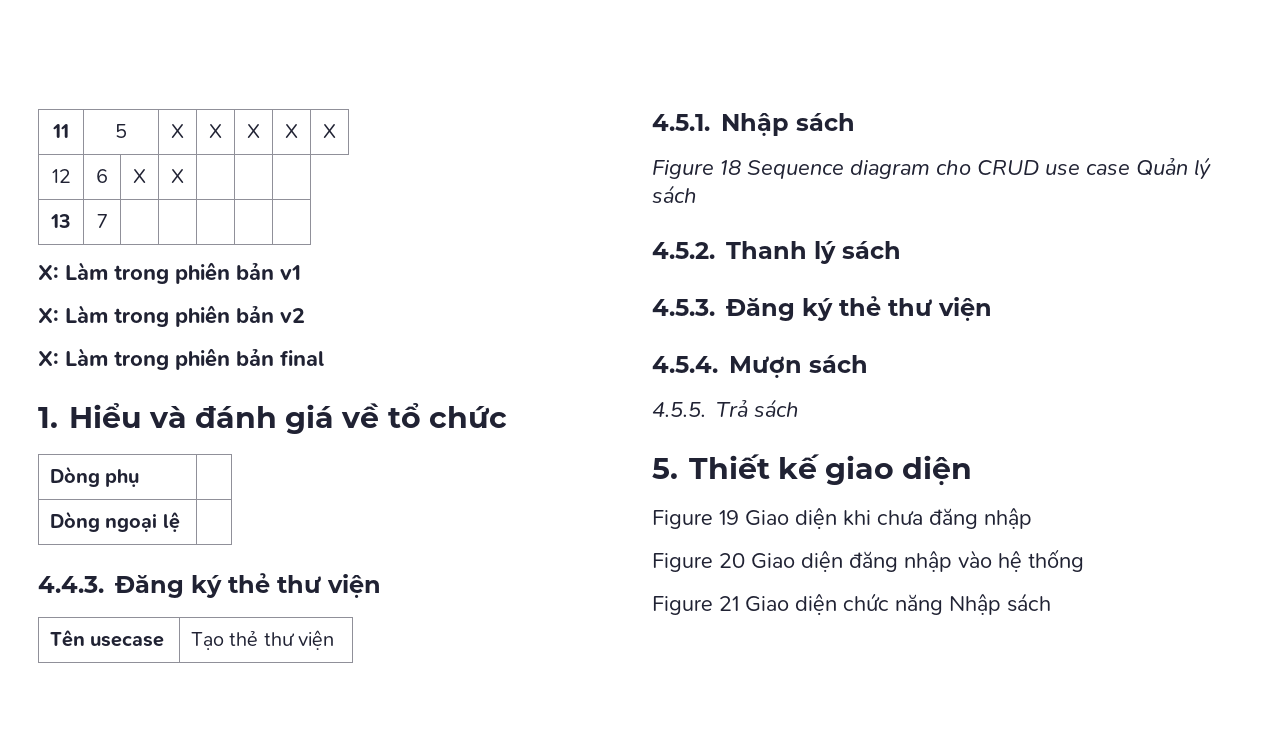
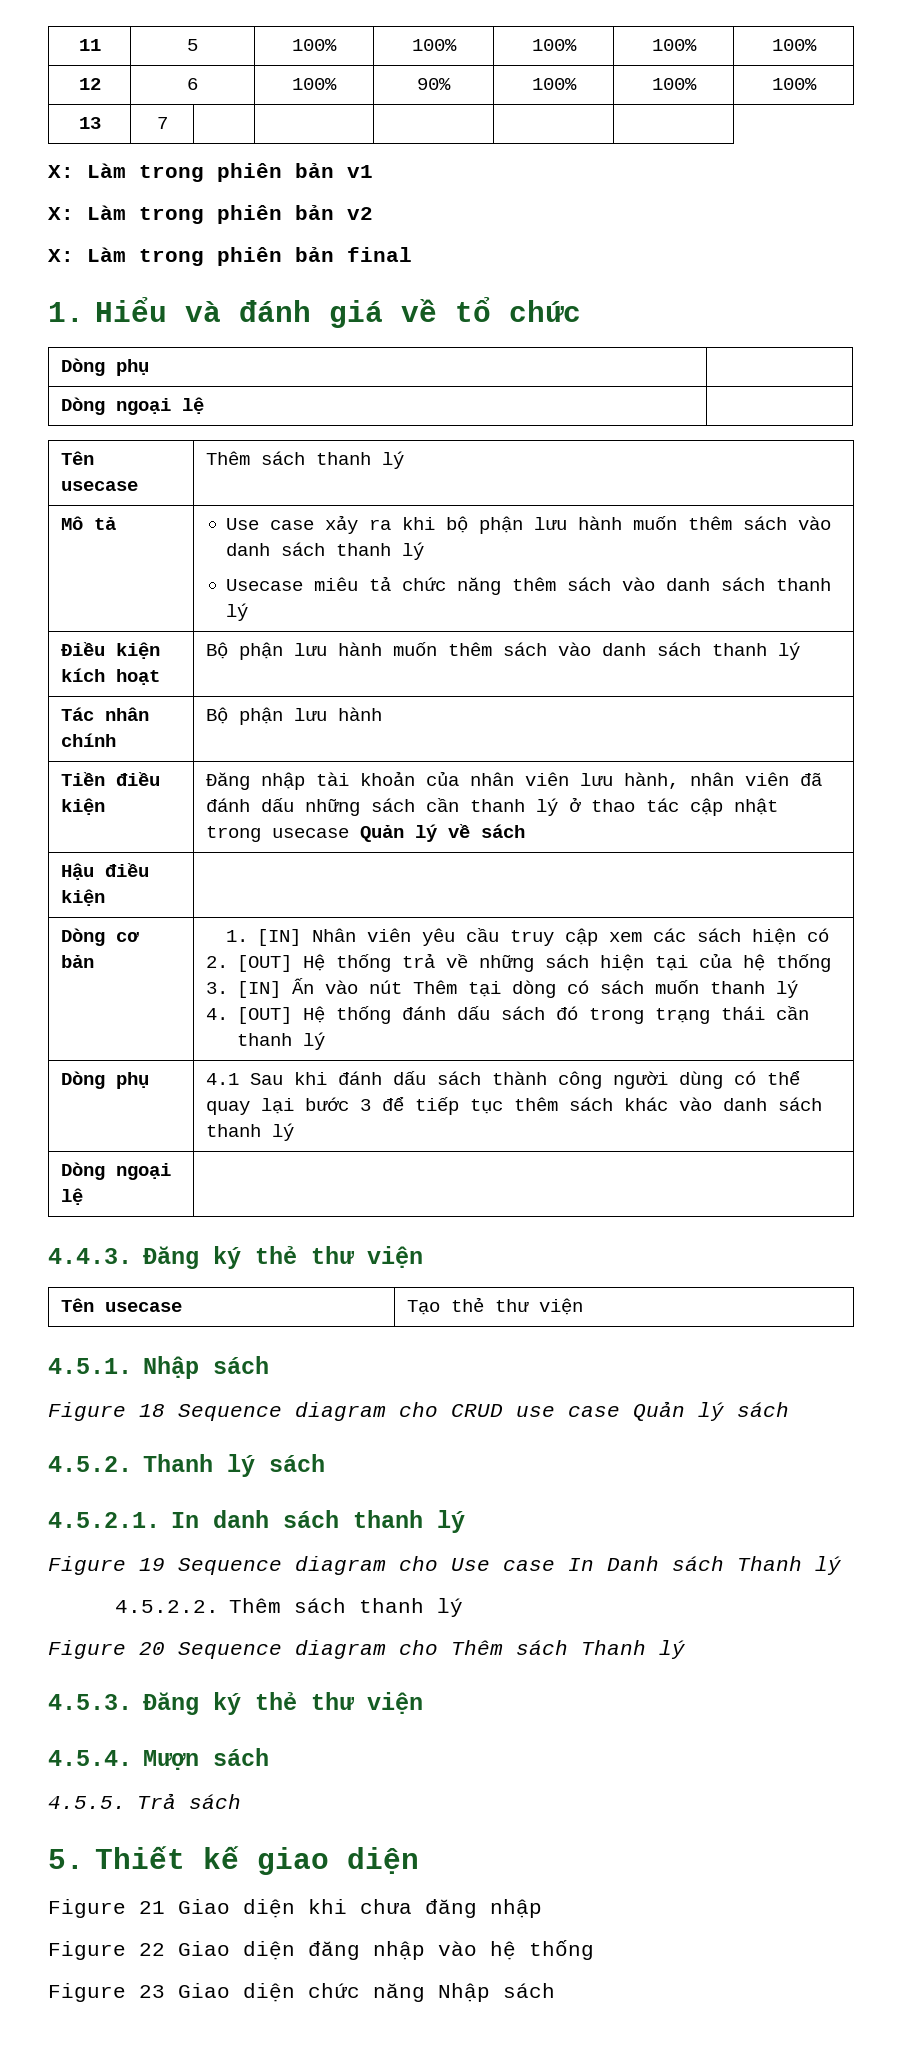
- 11 | 5 | X | X | X | X | X
- 12 | 6 | X | X | | |
+ 11 | 5 | 100% | 100% | 100% | 100% | 100%
+ 12 | 6 | 100% | 90% | 100% | 100% | 100%
+ Tên usecase | Thêm sách thanh lý
+ Mô tả | Use case xảy ra khi bộ phận lưu hành muốn thêm sách vào danh sách thanh lý
+ Usecase miêu tả chức năng thêm sách vào danh sách thanh lý
+ Điều kiện kích hoạt | Bộ phận lưu hành muốn thêm sách vào danh sách thanh lý
+ Tác nhân chính | Bộ phận lưu hành
+ Tiền điều kiện | Đăng nhập tài khoản của nhân viên lưu hành, nhân viên đã đánh dấu những sách cần thanh lý ở thao tác cập nhật trong usecase Quản lý về sách
+ Hậu điều kiện |
+ Dòng cơ bản | 1. [IN] Nhân viên yêu cầu truy cập xem các sách hiện có
+ 2. [OUT] Hệ thống trả về những sách hiện tại của hệ thống
+ 3. [IN] Ấn vào nút Thêm tại dòng có sách muốn thanh lý
+ 4. [OUT] Hệ thống đánh dấu sách đó trong trạng thái cần thanh lý
+ Dòng phụ | 4.1 Sau khi đánh dấu sách thành công người dùng có thể quay lại bước 3 để tiếp tục thêm sách khác vào danh sách thanh lý
+ Dòng ngoại lệ |
+ 4.5.2.1. In danh sách thanh lý
+ Figure 19 Sequence diagram cho Use case In Danh sách Thanh lý
+ 4.5.2.2. Thêm sách thanh lý
+ Figure 20 Sequence diagram cho Thêm sách Thanh lý
- Figure 19 Giao diện khi chưa đăng nhập
+ Figure 21 Giao diện khi chưa đăng nhập
- Figure 20 Giao diện đăng nhập vào hệ thống
+ Figure 22 Giao diện đăng nhập vào hệ thống
- Figure 21 Giao diện chức năng Nhập sách
+ Figure 23 Giao diện chức năng Nhập sách

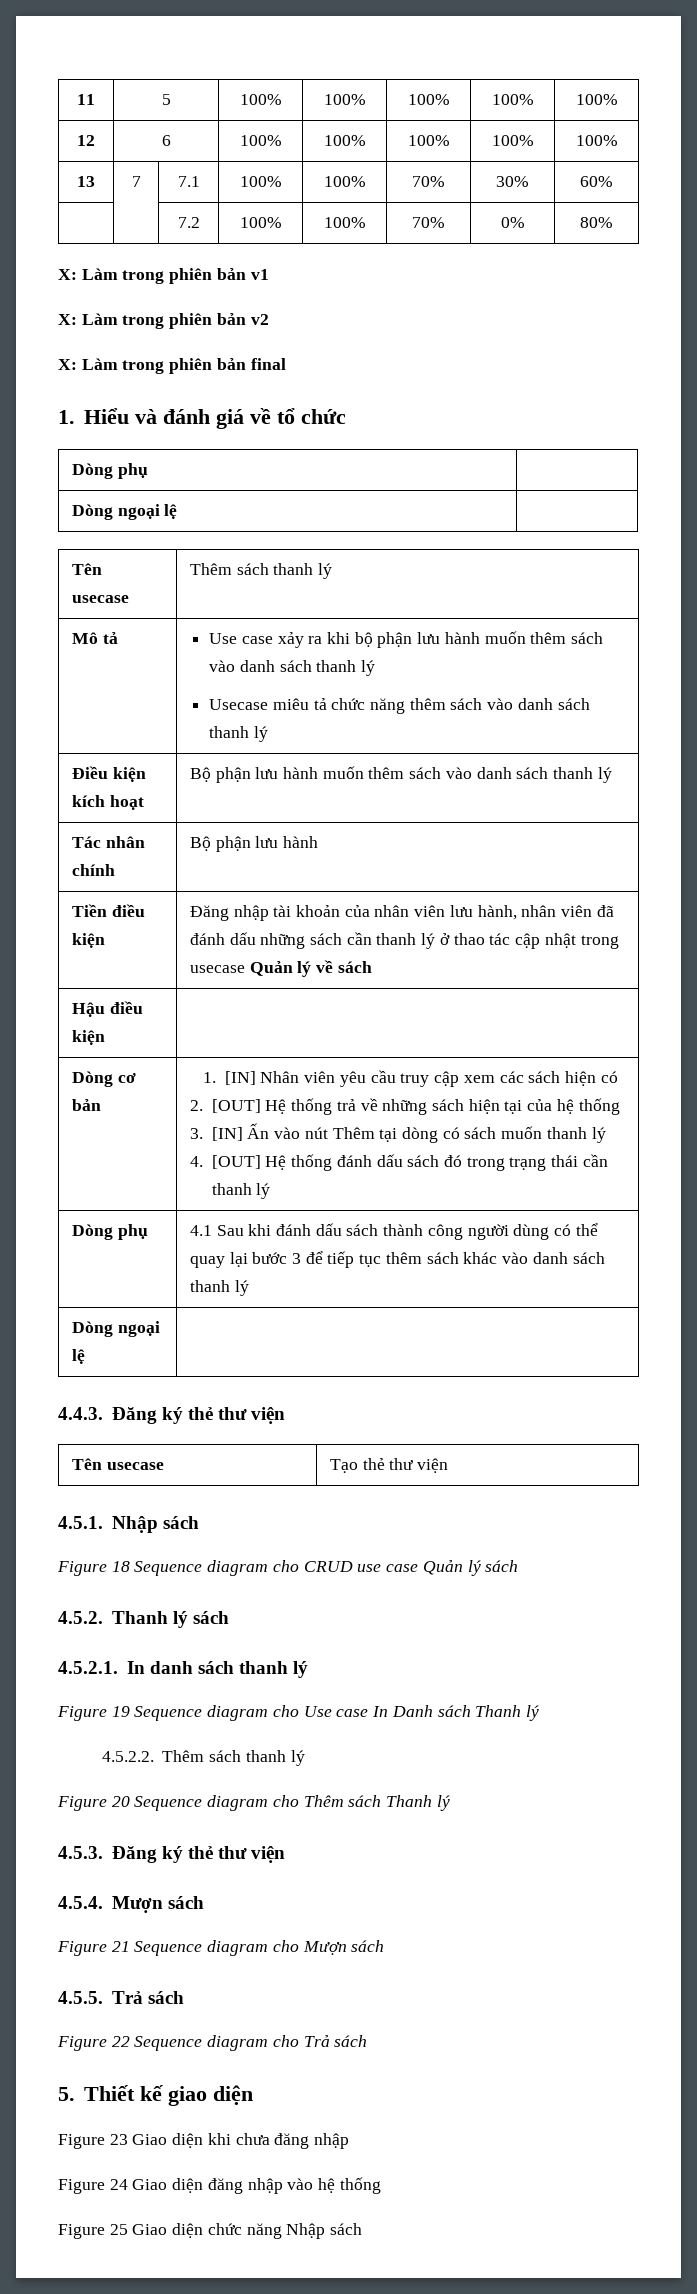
- 12 | 6 | 100% | 90% | 100% | 100% | 100%
+ 12 | 6 | 100% | 100% | 100% | 100% | 100%
- 13 | 7 | | | | |
+ 13 | 7 | 7.1 | 100% | 100% | 70% | 30% | 60%
+ | | 7.2 | 100% | 100% | 70% | 0% | 80%
+ Figure 21 Sequence diagram cho Mượn sách
  4.5.5. Trả sách
+ Figure 22 Sequence diagram cho Trả sách
- Figure 21 Giao diện khi chưa đăng nhập
+ Figure 23 Giao diện khi chưa đăng nhập
- Figure 22 Giao diện đăng nhập vào hệ thống
+ Figure 24 Giao diện đăng nhập vào hệ thống
- Figure 23 Giao diện chức năng Nhập sách
+ Figure 25 Giao diện chức năng Nhập sách

